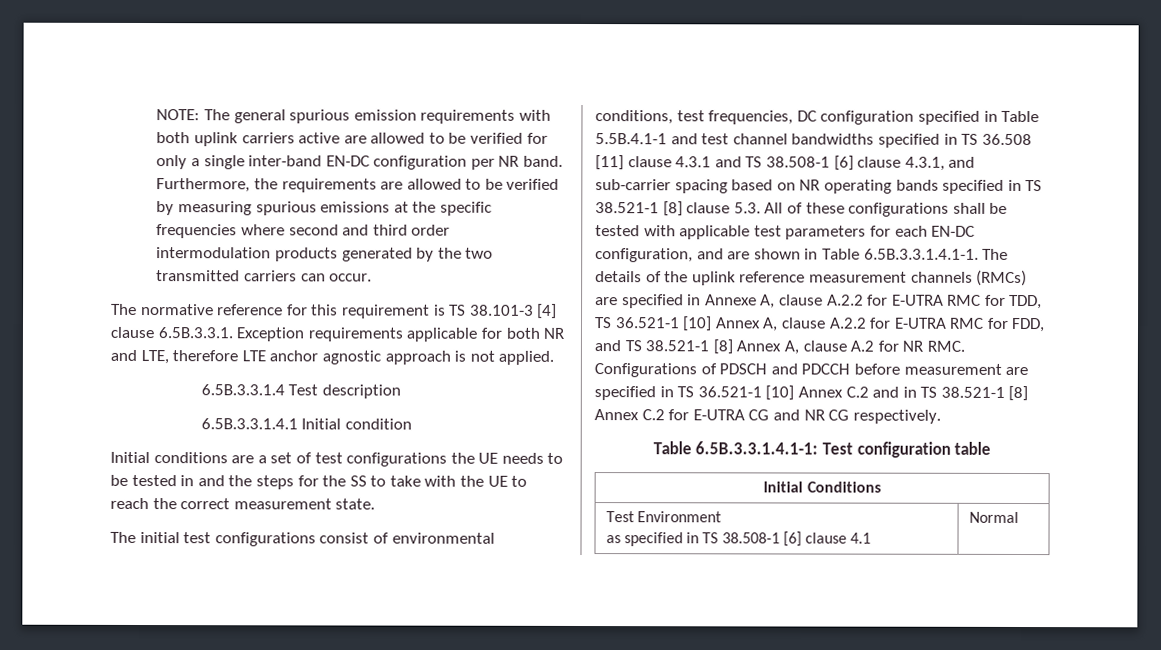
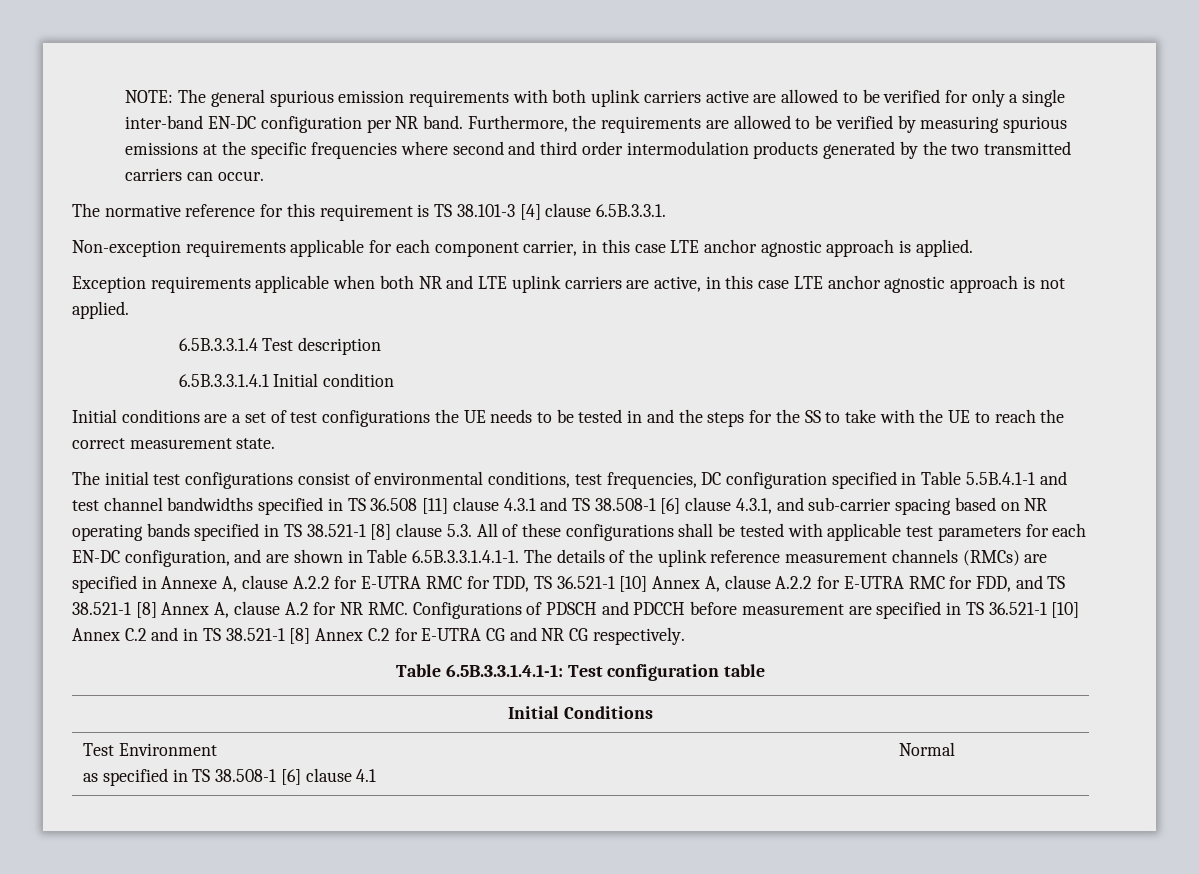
- The normative reference for this requirement is TS 38.101-3 [4] clause 6.5B.3.3.1. Exception requirements applicable for both NR and LTE, therefore LTE anchor agnostic approach is not applied.
+ The normative reference for this requirement is TS 38.101-3 [4] clause 6.5B.3.3.1.
+ Non-exception requirements applicable for each component carrier, in this case LTE anchor agnostic approach is applied.
+ Exception requirements applicable when both NR and LTE uplink carriers are active, in this case LTE anchor agnostic approach is not applied.

